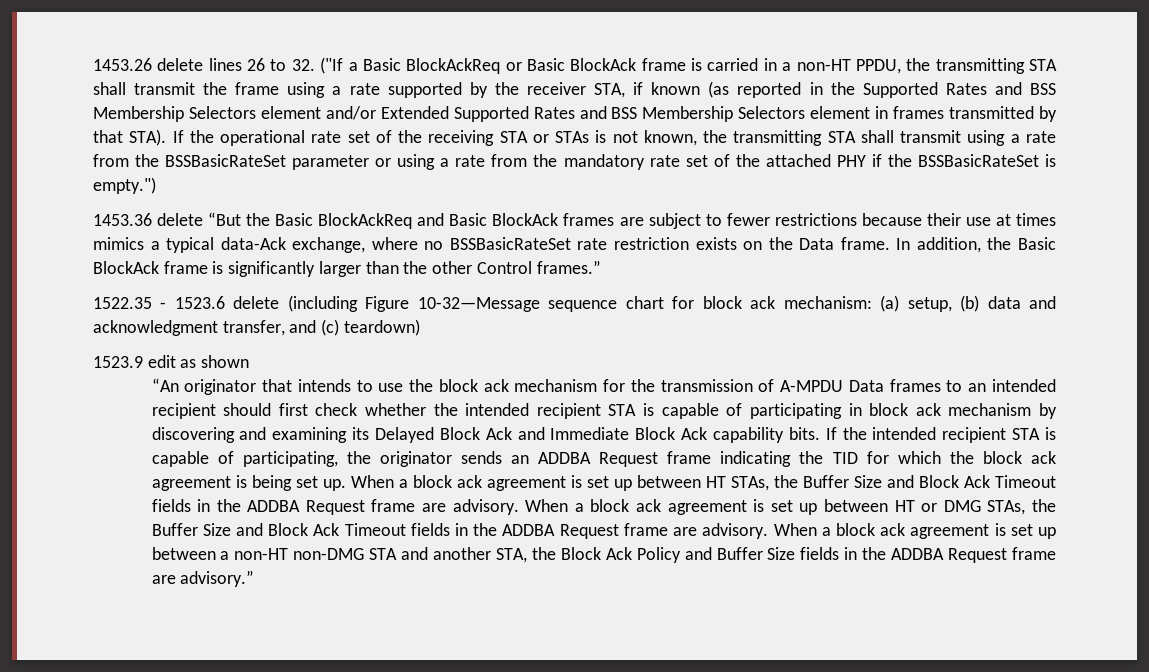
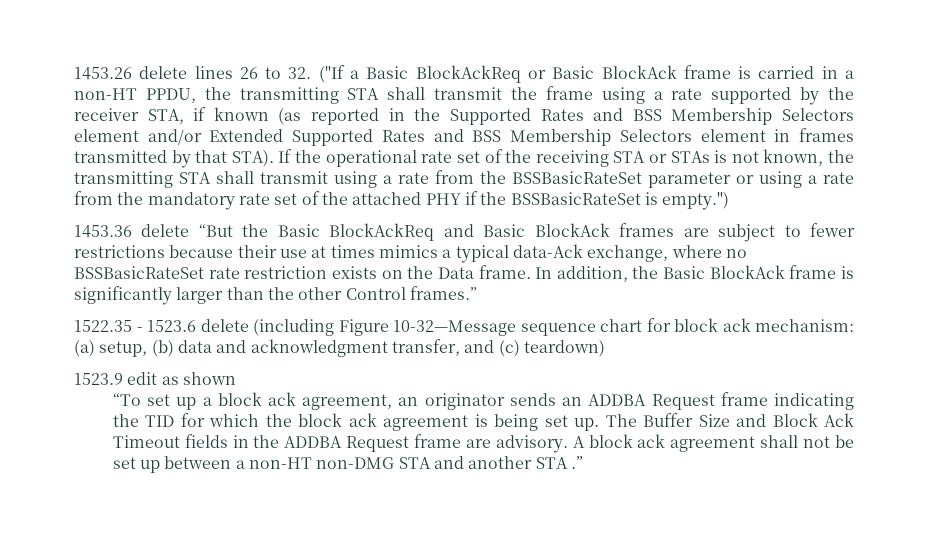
- “An originator that intends to use the block ack mechanism for the transmission of A-MPDU Data frames to an intended recipient should first check whether the intended recipient STA is capable of participating in block ack mechanism by discovering and examining its Delayed Block Ack and Immediate Block Ack capability bits. If the intended recipient STA is capable of participating, the originator sends an ADDBA Request frame indicating the TID for which the block ack agreement is being set up.
+ “To set up a block ack agreement, an originator sends an ADDBA Request frame indicating the TID for which the block ack agreement is being set up.
- When a block ack agreement is set up between HT STAs, the Buffer Size and Block Ack Timeout fields in the ADDBA Request frame are advisory.
+ The Buffer Size and Block Ack Timeout fields in the ADDBA Request frame are advisory.
- When a block ack agreement is set up between HT or DMG STAs, the Buffer Size and Block Ack Timeout fields in the ADDBA Request frame are advisory. When a block ack agreement is set up between a non-HT non-DMG STA and another STA, the Block Ack Policy and Buffer Size fields in the ADDBA Request frame are advisory.”
+ A block ack agreement shall not be set up between a non-HT non-DMG STA and another STA .”

